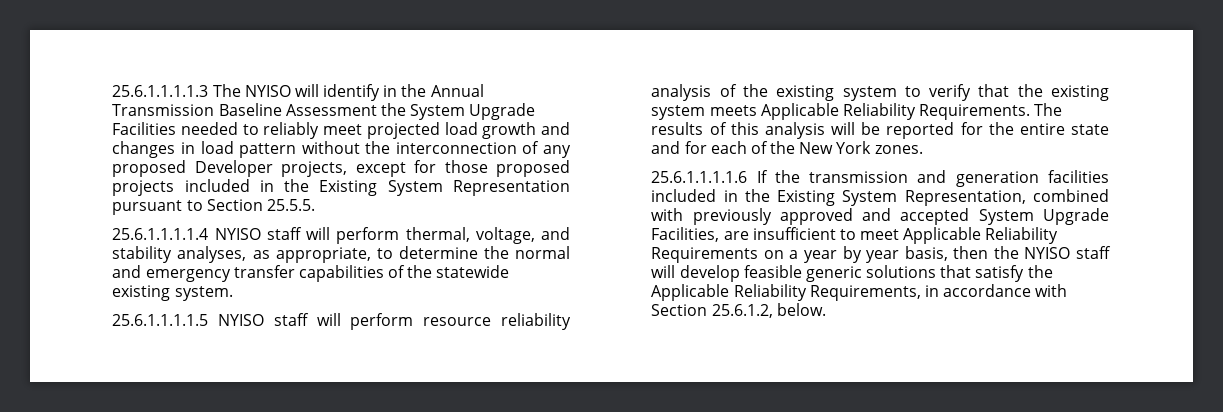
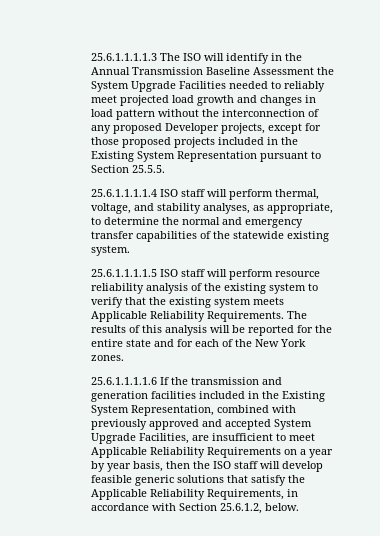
- 25.6.1.1.1.1.3 The NYISO will identify in the Annual Transmission Baseline Assessment the System Upgrade Facilities needed to reliably meet projected load growth and changes in load pattern without the interconnection of any proposed Developer projects, except for those proposed projects included in the Existing System Representation pursuant to Section 25.5.5.
+ 25.6.1.1.1.1.3 The ISO will identify in the Annual Transmission Baseline Assessment the System Upgrade Facilities needed to reliably meet projected load growth and changes in load pattern without the interconnection of any proposed Developer projects, except for those proposed projects included in the Existing System Representation pursuant to Section 25.5.5.
- 25.6.1.1.1.1.4 NYISO staff will perform thermal, voltage, and stability analyses, as appropriate, to determine the normal and emergency transfer capabilities of the statewide existing system.
+ 25.6.1.1.1.1.4 ISO staff will perform thermal, voltage, and stability analyses, as appropriate, to determine the normal and emergency transfer capabilities of the statewide existing system.
- 25.6.1.1.1.1.5 NYISO staff will perform resource reliability analysis of the existing system to verify that the existing system meets Applicable Reliability Requirements.
+ 25.6.1.1.1.1.5 ISO staff will perform resource reliability analysis of the existing system to verify that the existing system meets Applicable Reliability Requirements.
- 25.6.1.1.1.1.6 If the transmission and generation facilities included in the Existing System Representation, combined with previously approved and accepted System Upgrade Facilities, are insufficient to meet Applicable Reliability Requirements on a year by year basis, then the NYISO staff will develop feasible generic solutions that satisfy the Applicable Reliability Requirements, in accordance with Section 25.6.1.2, below.
+ 25.6.1.1.1.1.6 If the transmission and generation facilities included in the Existing System Representation, combined with previously approved and accepted System Upgrade Facilities, are insufficient to meet Applicable Reliability Requirements on a year by year basis, then the ISO staff will develop feasible generic solutions that satisfy the Applicable Reliability Requirements, in accordance with Section 25.6.1.2, below.

